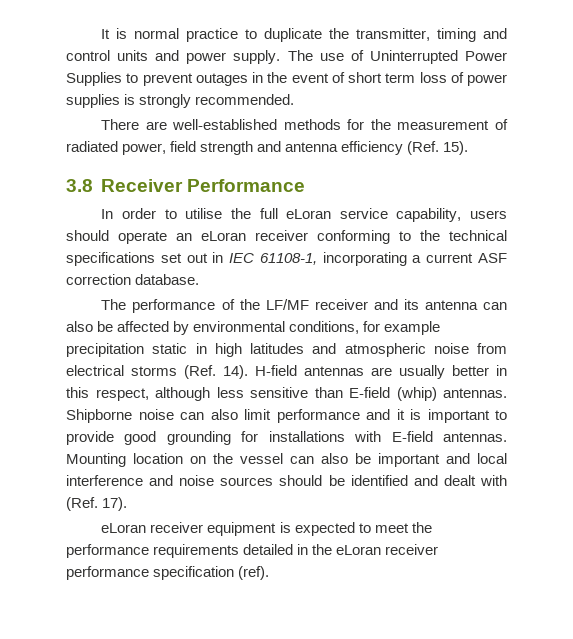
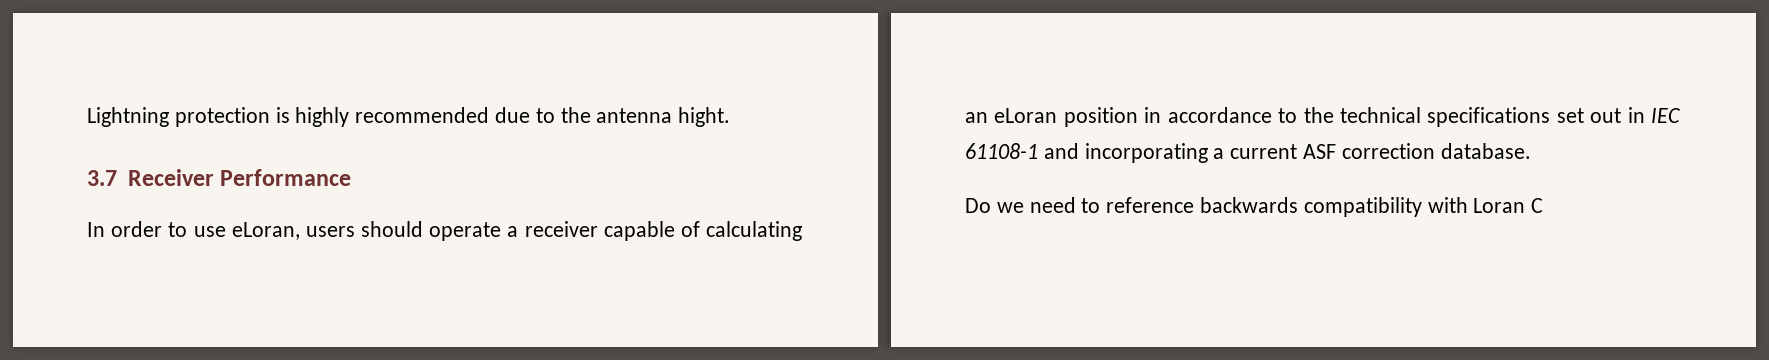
- It is normal practice to duplicate the transmitter, timing and control units and power supply. The use of Uninterrupted Power Supplies to prevent outages in the event of short term loss of power supplies is strongly recommended.
- There are well-established methods for the measurement of radiated power, field strength and antenna efficiency (Ref. 15).
- 3.8 Receiver Performance
+ Lightning protection is highly recommended due to the antenna hight.
+ 3.7 Receiver Performance
- In order to utilise the full eLoran service capability, users should operate an eLoran receiver conforming to the technical specifications set out in IEC 61108-1, incorporating a current ASF correction database.
+ In order to use eLoran, users should operate a receiver capable of calculating an eLoran position in accordance to the technical specifications set out in IEC 61108-1 and incorporating a current ASF correction database.
- The performance of the LF/MF receiver and its antenna can also be affected by environmental conditions, for example precipitation static in high latitudes and atmospheric noise from electrical storms (Ref. 14). H-field antennas are usually better in this respect, although less sensitive than E-field (whip) antennas. Shipborne noise can also limit performance and it is important to provide good grounding for installations with E-field antennas. Mounting location on the vessel can also be important and local interference and noise sources should be identified and dealt with (Ref. 17).
- eLoran receiver equipment is expected to meet the performance requirements detailed in the eLoran receiver performance specification (ref).
+ Do we need to reference backwards compatibility with Loran C

